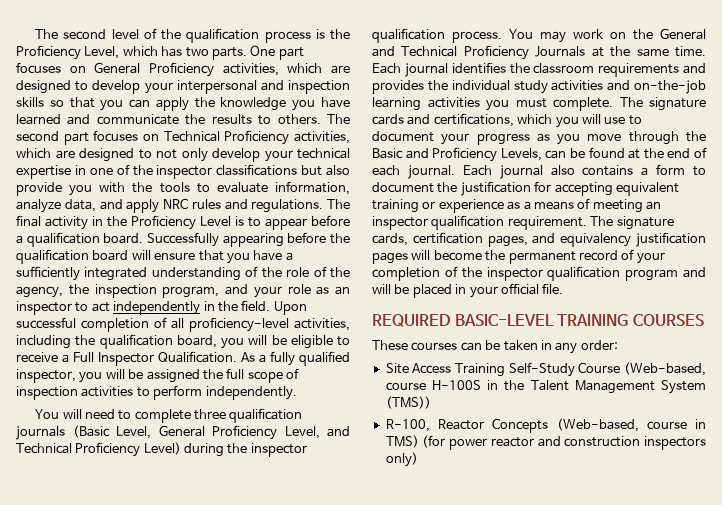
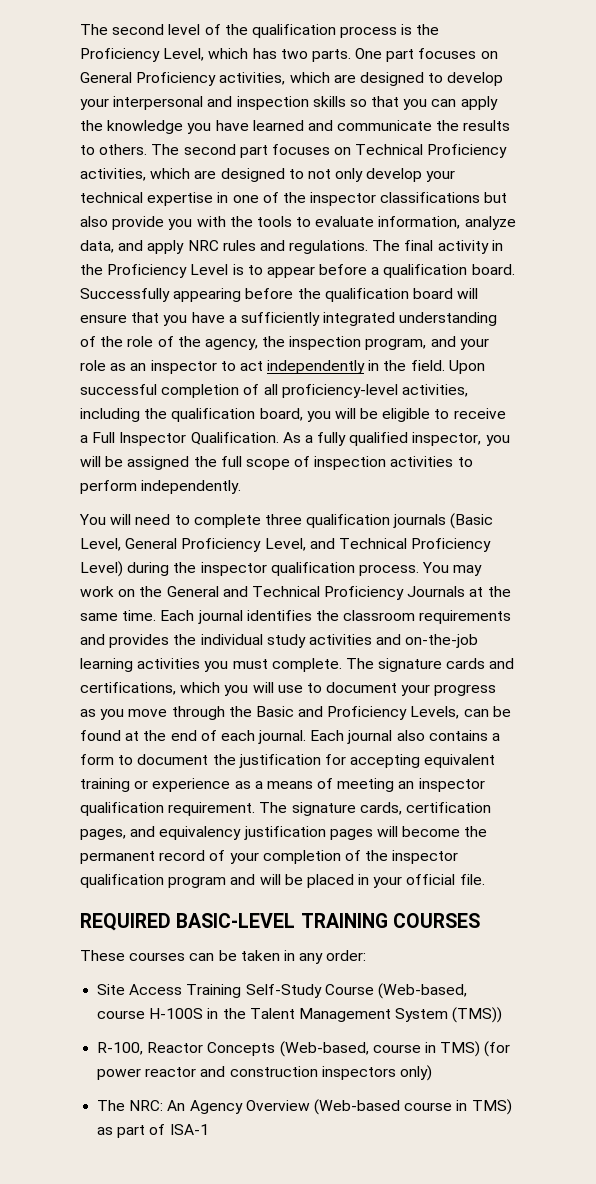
+ The NRC: An Agency Overview (Web-based course in TMS) as part of ISA-1

